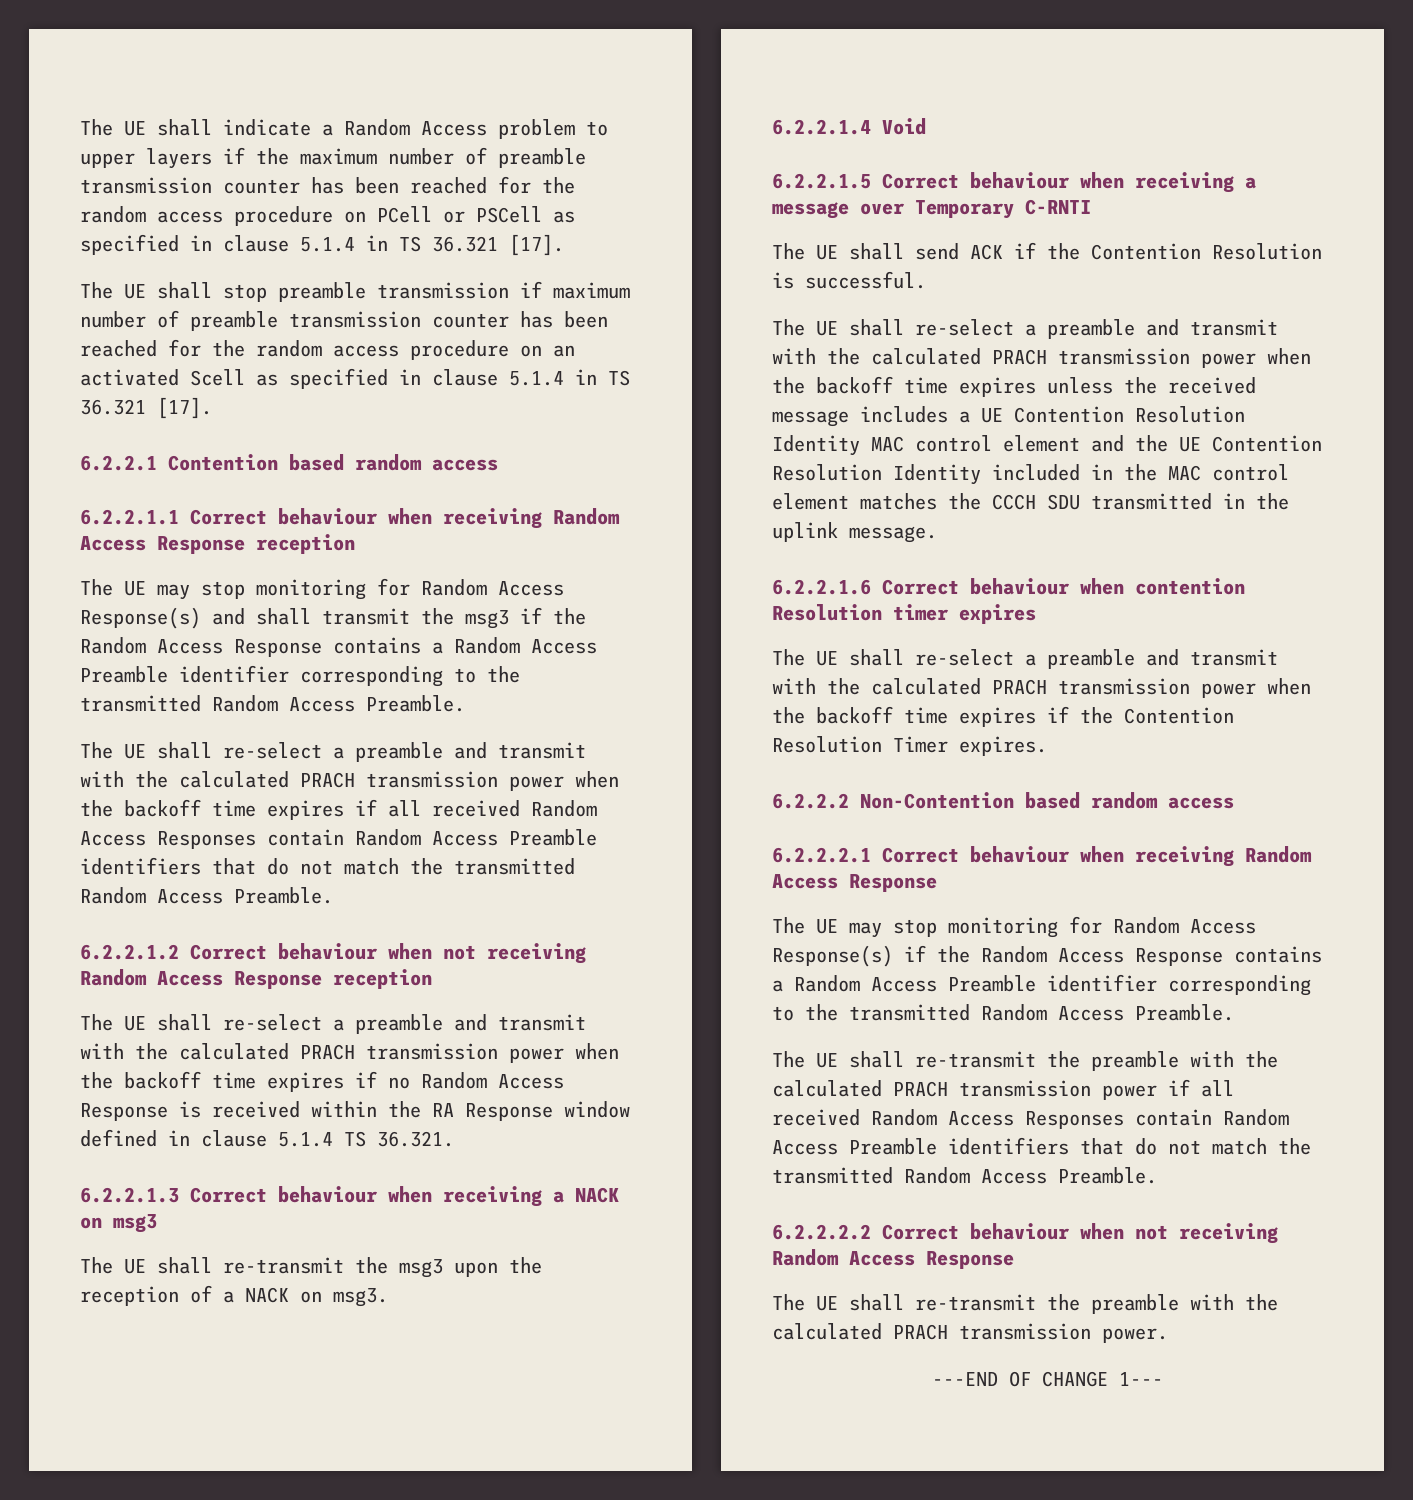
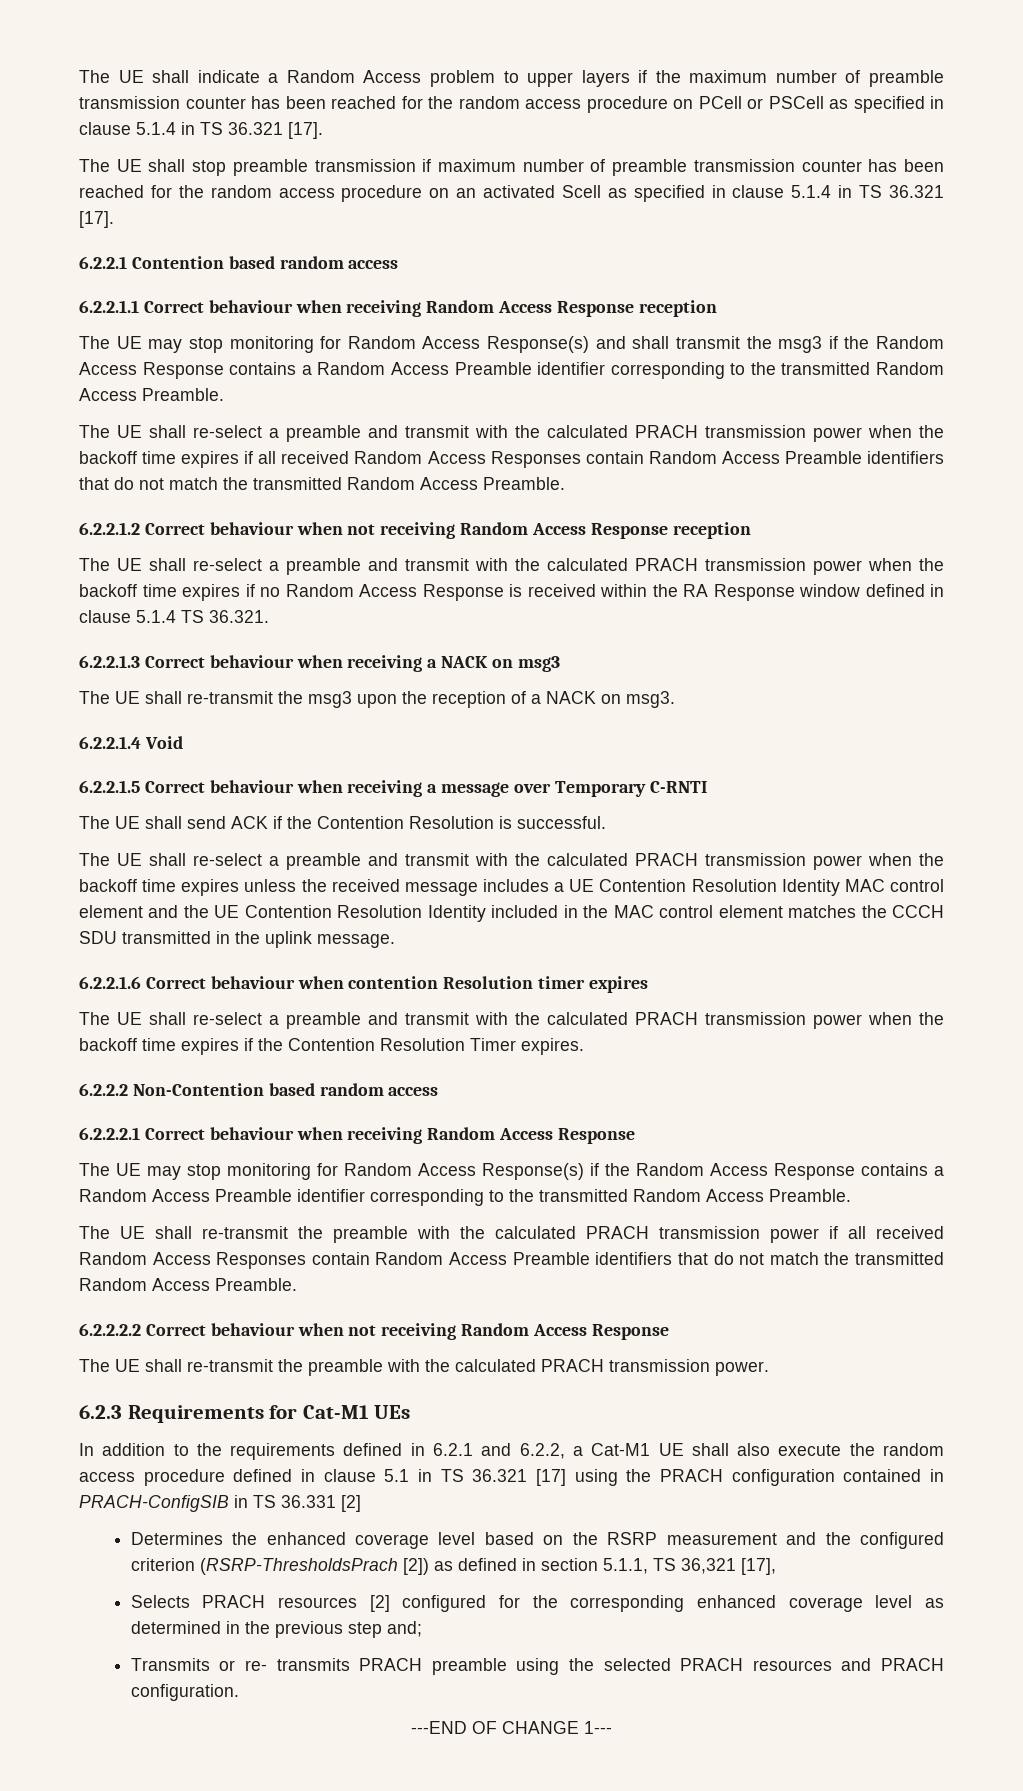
+ 6.2.3 Requirements for Cat-M1 UEs
+ In addition to the requirements defined in 6.2.1 and 6.2.2, a Cat-M1 UE shall also execute the random access procedure defined in clause 5.1 in TS 36.321 [17] using the PRACH configuration contained in PRACH-ConfigSIB in TS 36.331 [2]
+ Determines the enhanced coverage level based on the RSRP measurement and the configured criterion (RSRP-ThresholdsPrach [2]) as defined in section 5.1.1, TS 36,321 [17],
+ Selects PRACH resources [2] configured for the corresponding enhanced coverage level as determined in the previous step and;
+ Transmits or re- transmits PRACH preamble using the selected PRACH resources and PRACH configuration.

